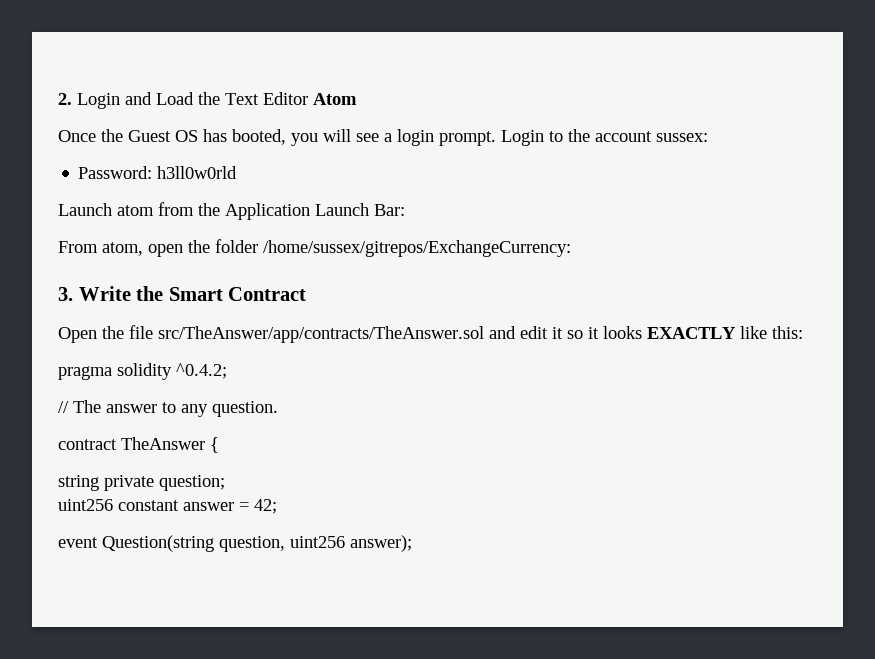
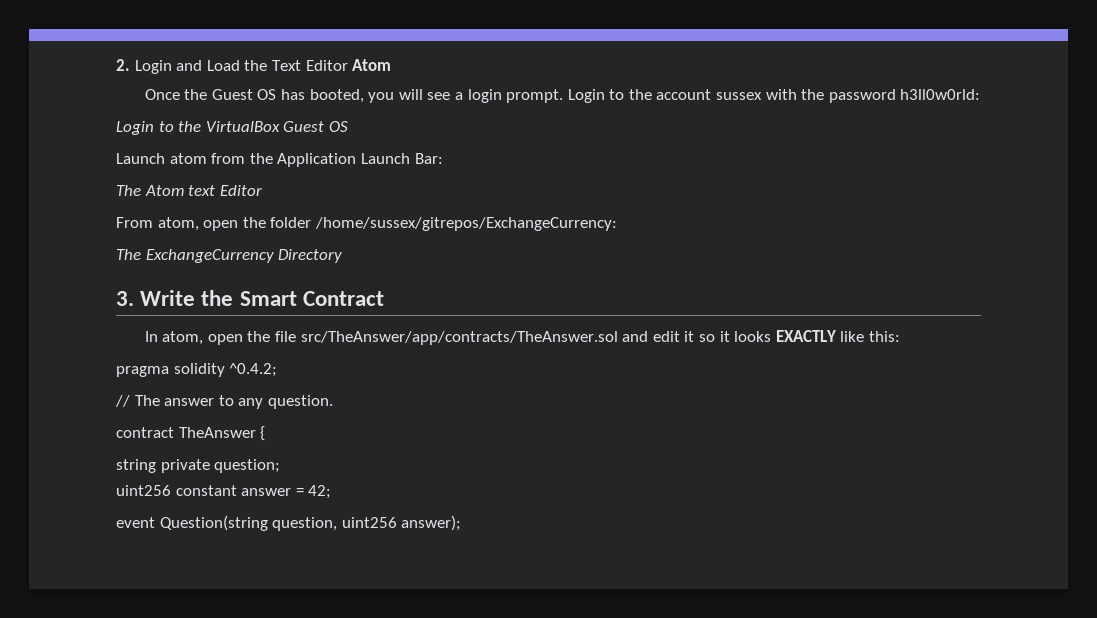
- Login to the account sussex:
- Password: h3ll0w0rld
+ Login to the account sussex with the password h3ll0w0rld:
+ Login to the VirtualBox Guest OS
+ The Atom text Editor
+ The ExchangeCurrency Directory
- Open the file src/TheAnswer/app/contracts/TheAnswer.sol and edit it so it looks EXACTLY like this:
+ In atom, open the file src/TheAnswer/app/contracts/TheAnswer.sol and edit it so it looks EXACTLY like this:

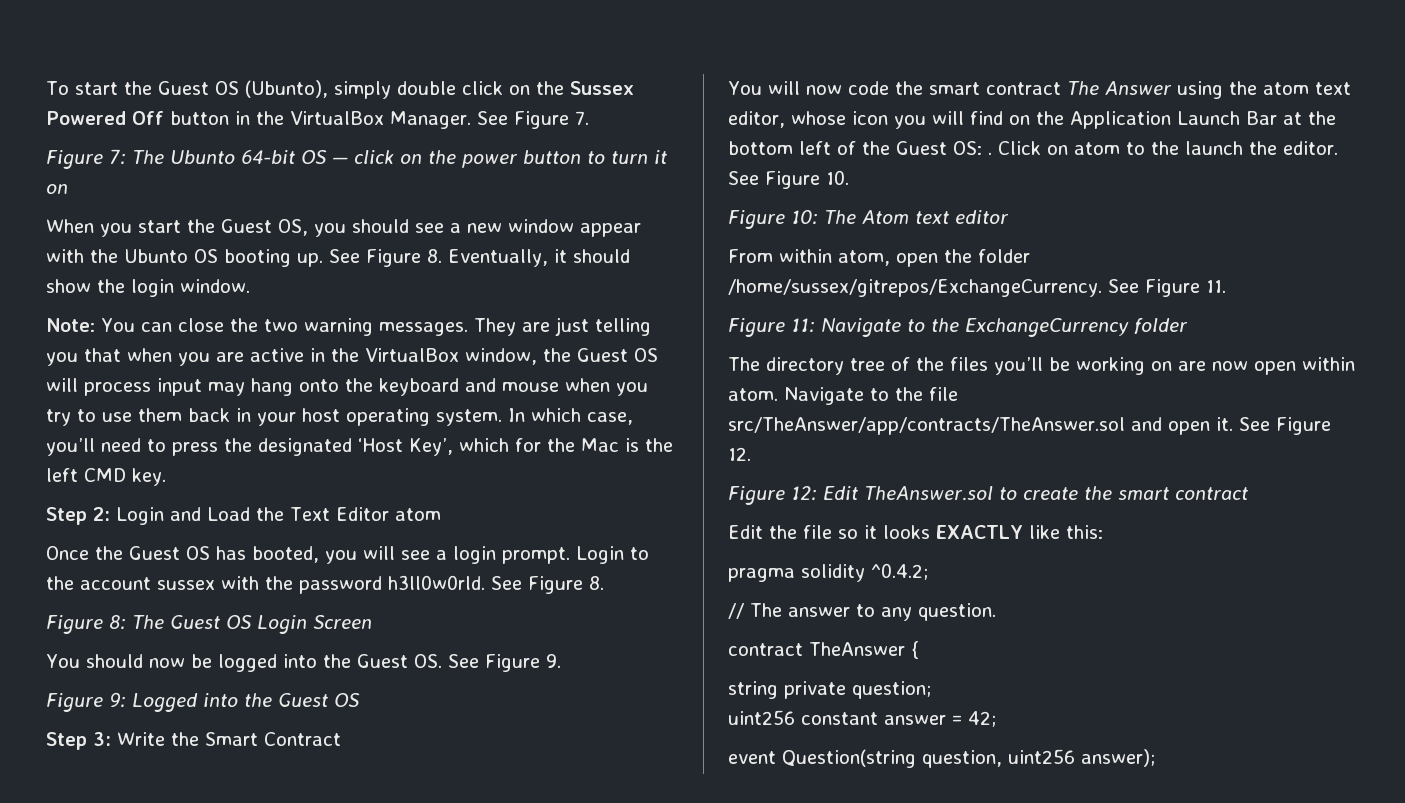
- 2. Login and Load the Text Editor Atom
+ To start the Guest OS (Ubunto), simply double click on the Sussex Powered Off button in the VirtualBox Manager. See Figure 7.
+ Figure 7: The Ubunto 64-bit OS — click on the power button to turn it on
+ When you start the Guest OS, you should see a new window appear with the Ubunto OS booting up. See Figure 8. Eventually, it should show the login window.
+ Note: You can close the two warning messages. They are just telling you that when you are active in the VirtualBox window, the Guest OS will process input may hang onto the keyboard and mouse when you try to use them back in your host operating system. In which case, you’ll need to press the designated ‘Host Key’, which for the Mac is the left CMD key.
+ Step 2: Login and Load the Text Editor atom
- Login to the account sussex with the password h3ll0w0rld:
- Login to the VirtualBox Guest OS
- Launch atom from the Application Launch Bar:
- The Atom text Editor
- From atom, open the folder /home/sussex/gitrepos/ExchangeCurrency:
- The ExchangeCurrency Directory
- 3. Write the Smart Contract
- In atom, open the file src/TheAnswer/app/contracts/TheAnswer.sol and edit it so it looks EXACTLY like this:
+ Login to the account sussex with the password h3ll0w0rld. See Figure 8.
+ Figure 8: The Guest OS Login Screen
+ You should now be logged into the Guest OS. See Figure 9.
+ Figure 9: Logged into the Guest OS
+ Step 3: Write the Smart Contract
+ You will now code the smart contract The Answer using the atom text editor, whose icon you will find on the Application Launch Bar at the bottom left of the Guest OS: . Click on atom to the launch the editor. See Figure 10.
+ Figure 10: The Atom text editor
+ From within atom, open the folder /home/sussex/gitrepos/ExchangeCurrency. See Figure 11.
+ Figure 11: Navigate to the ExchangeCurrency folder
+ The directory tree of the files you’ll be working on are now open within atom. Navigate to the file src/TheAnswer/app/contracts/TheAnswer.sol and open it. See Figure 12.
+ Figure 12: Edit TheAnswer.sol to create the smart contract
+ Edit the file so it looks EXACTLY like this:

